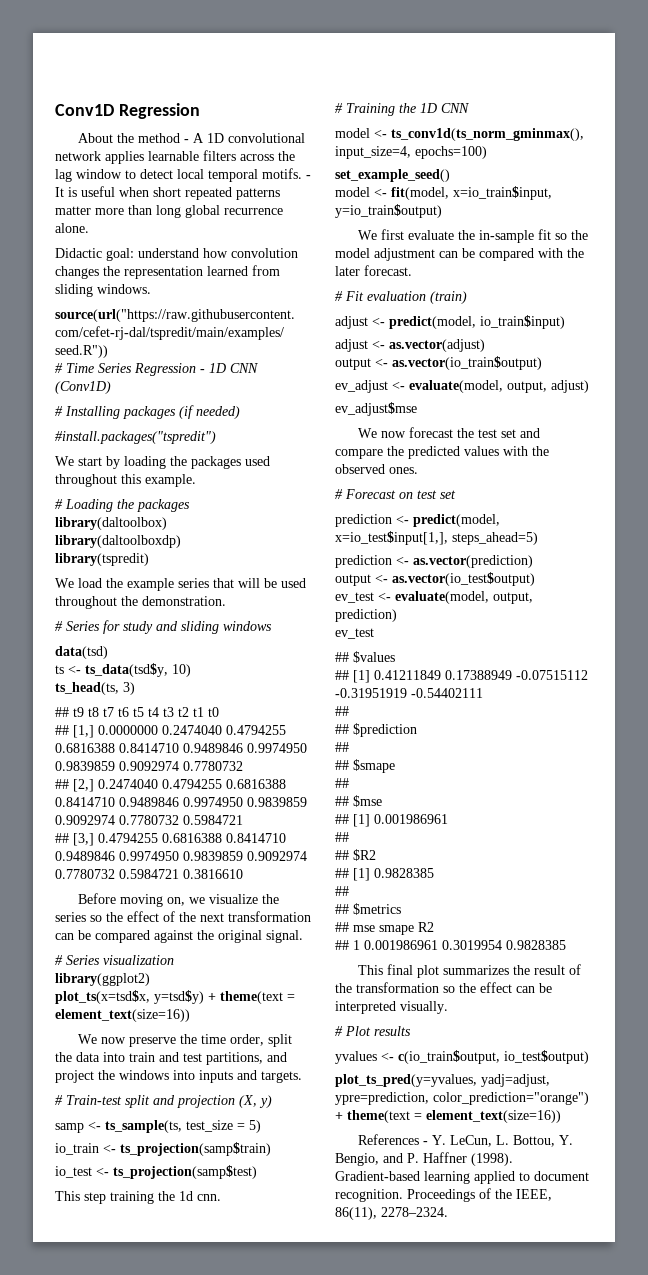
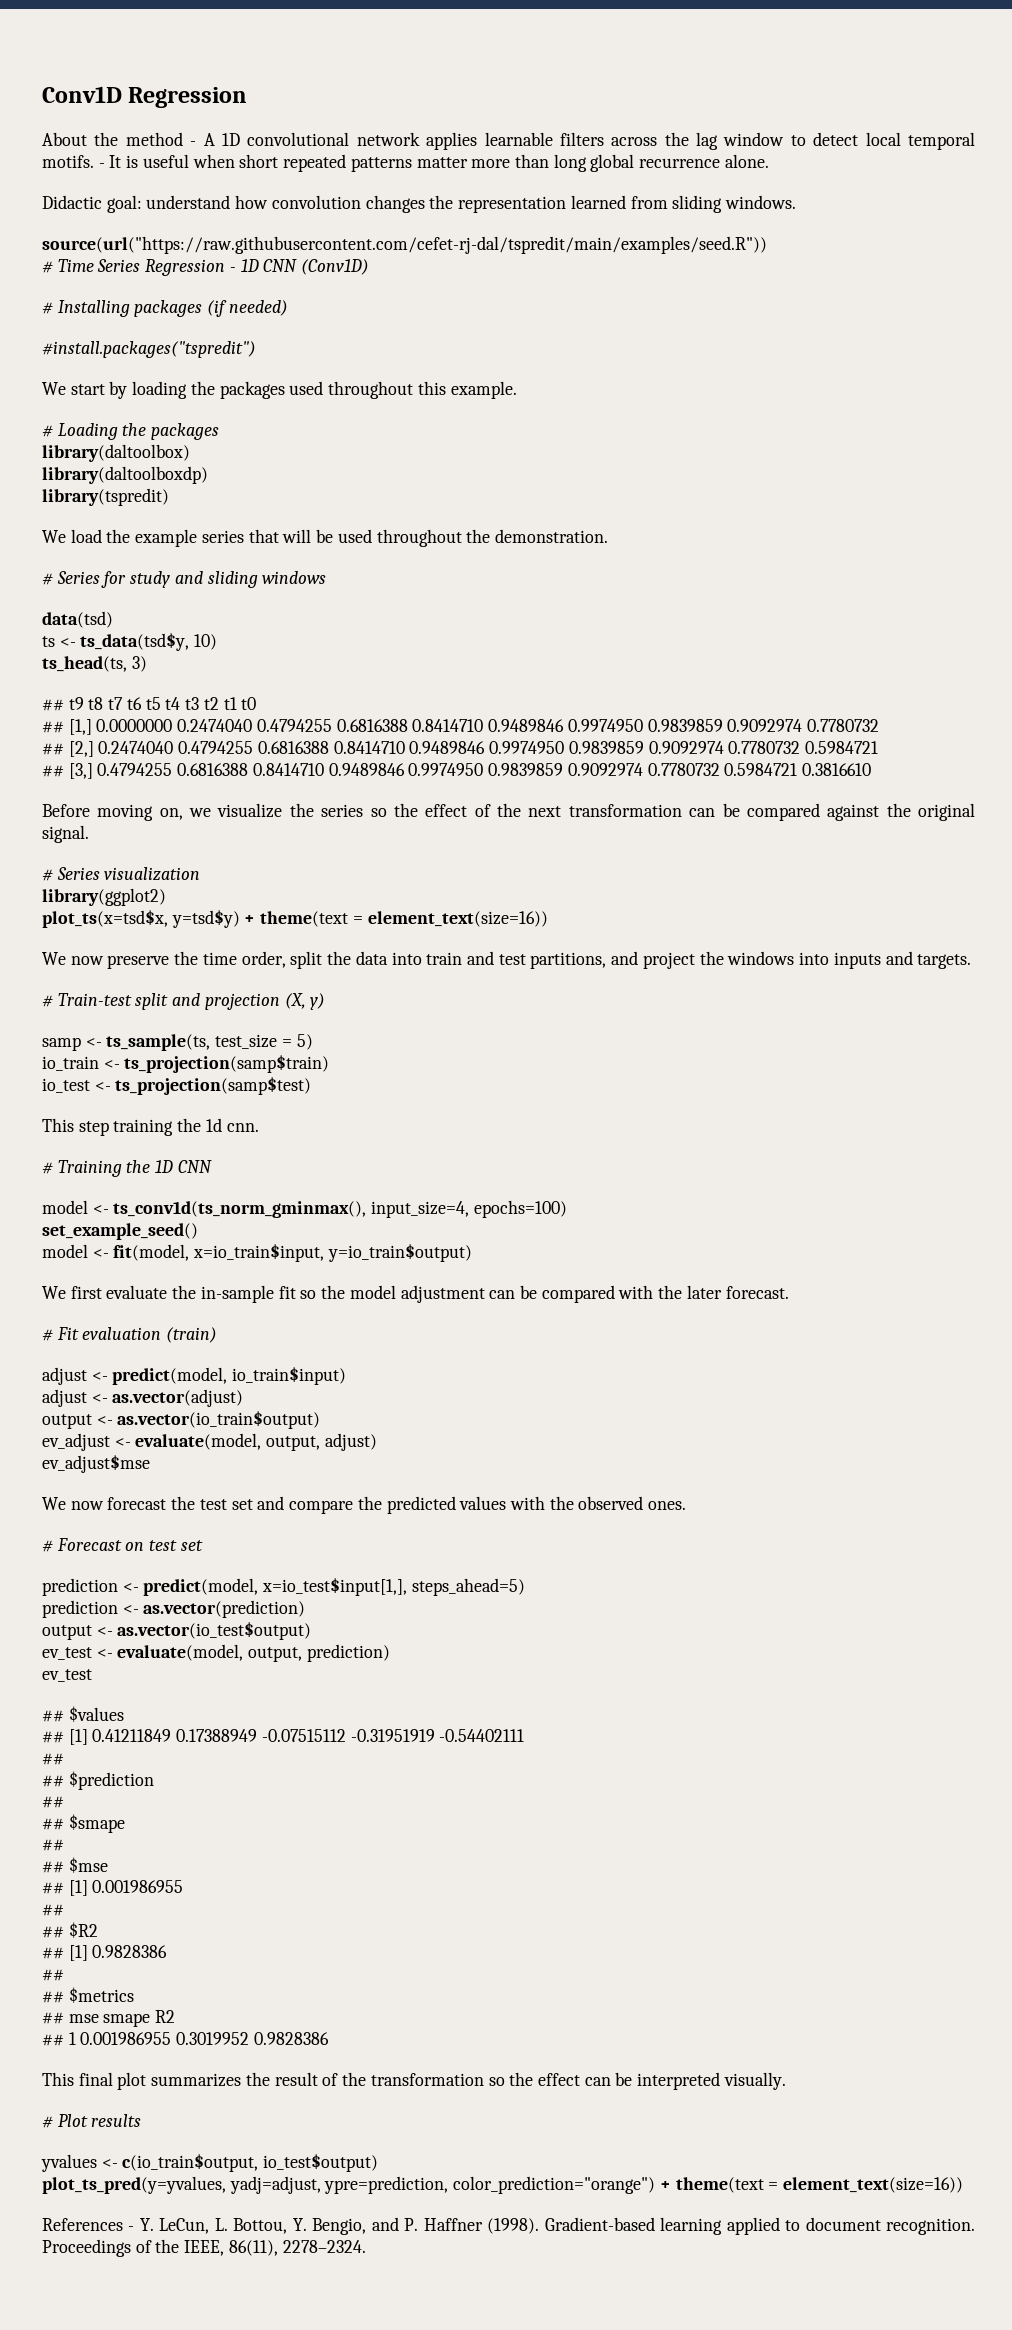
- ## [1] 0.001986961
+ ## [1] 0.001986955
- ## [1] 0.9828385
+ ## [1] 0.9828386
- ## 1 0.001986961 0.3019954 0.9828385
+ ## 1 0.001986955 0.3019952 0.9828386

